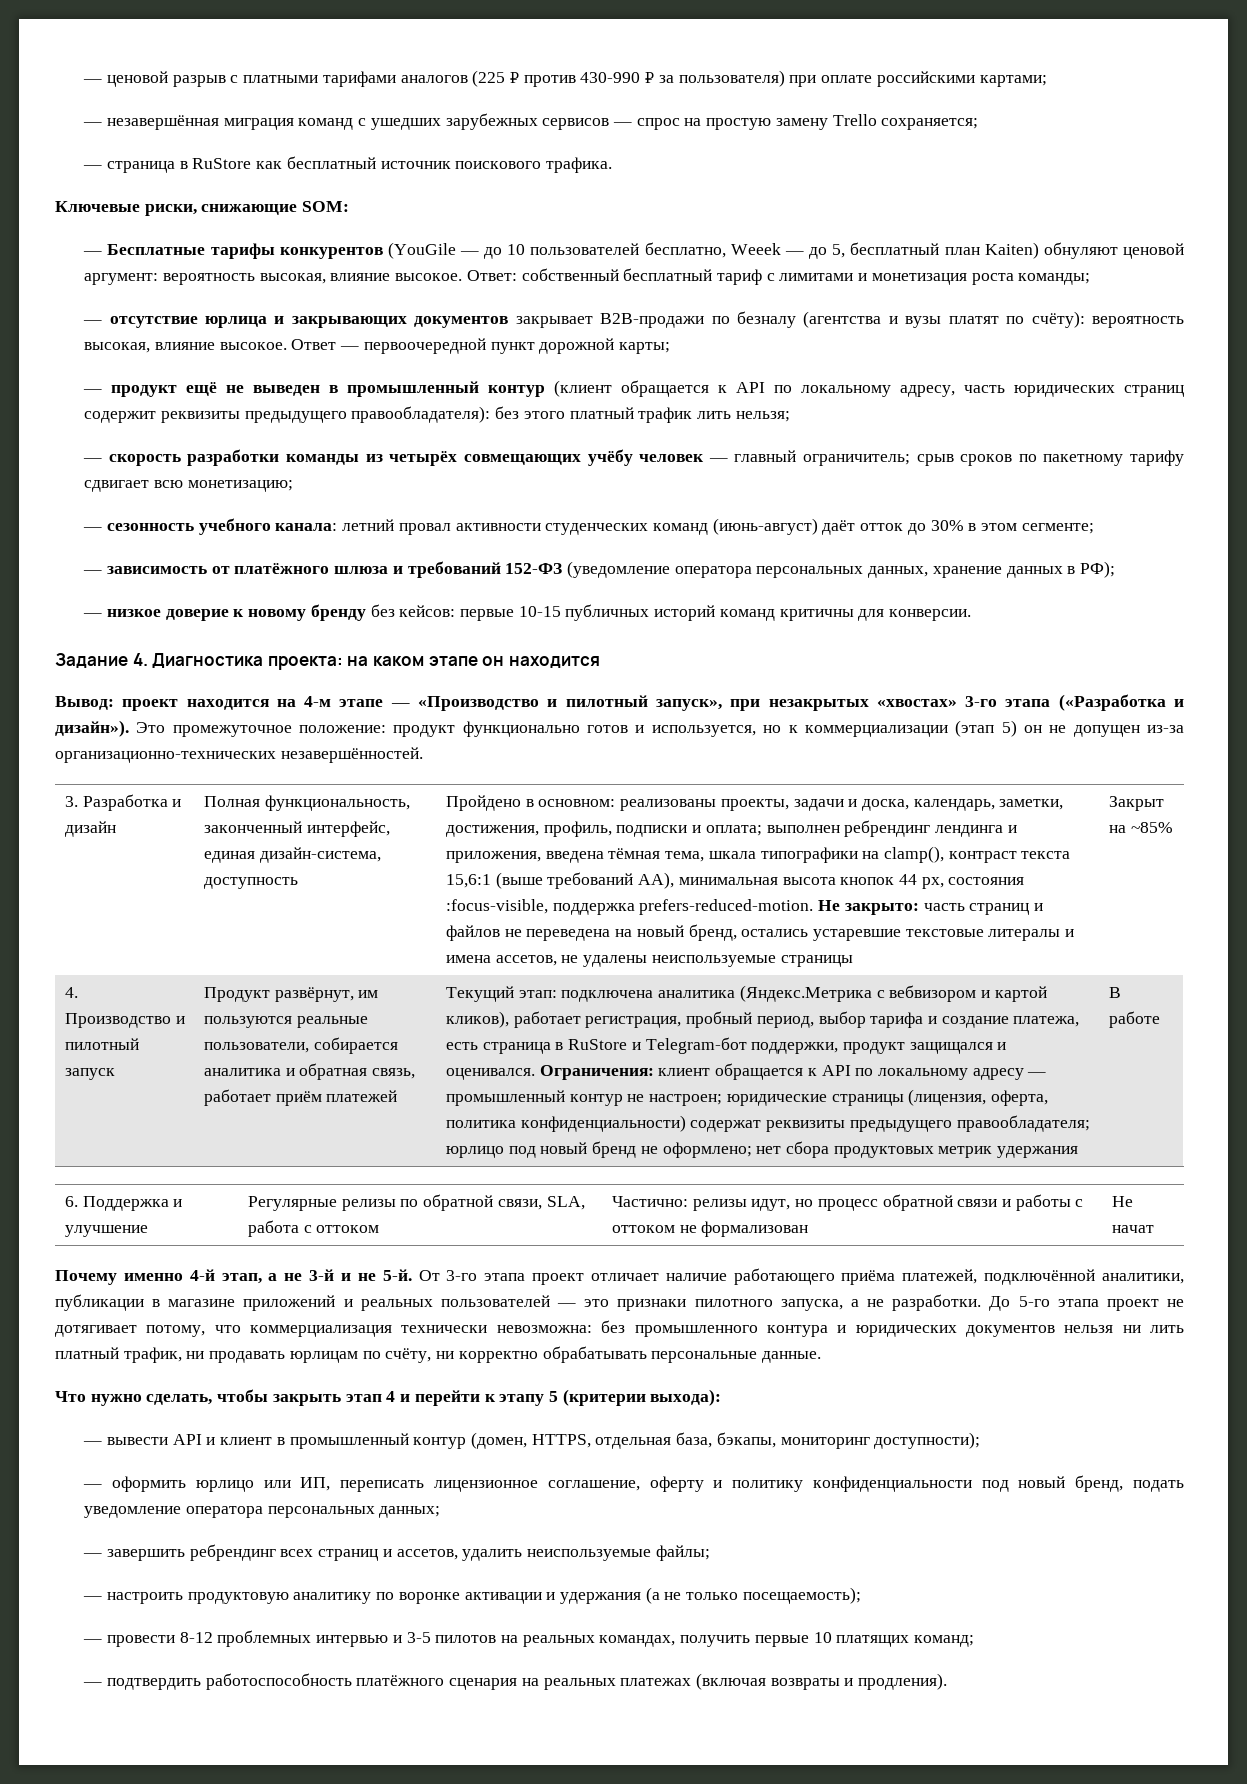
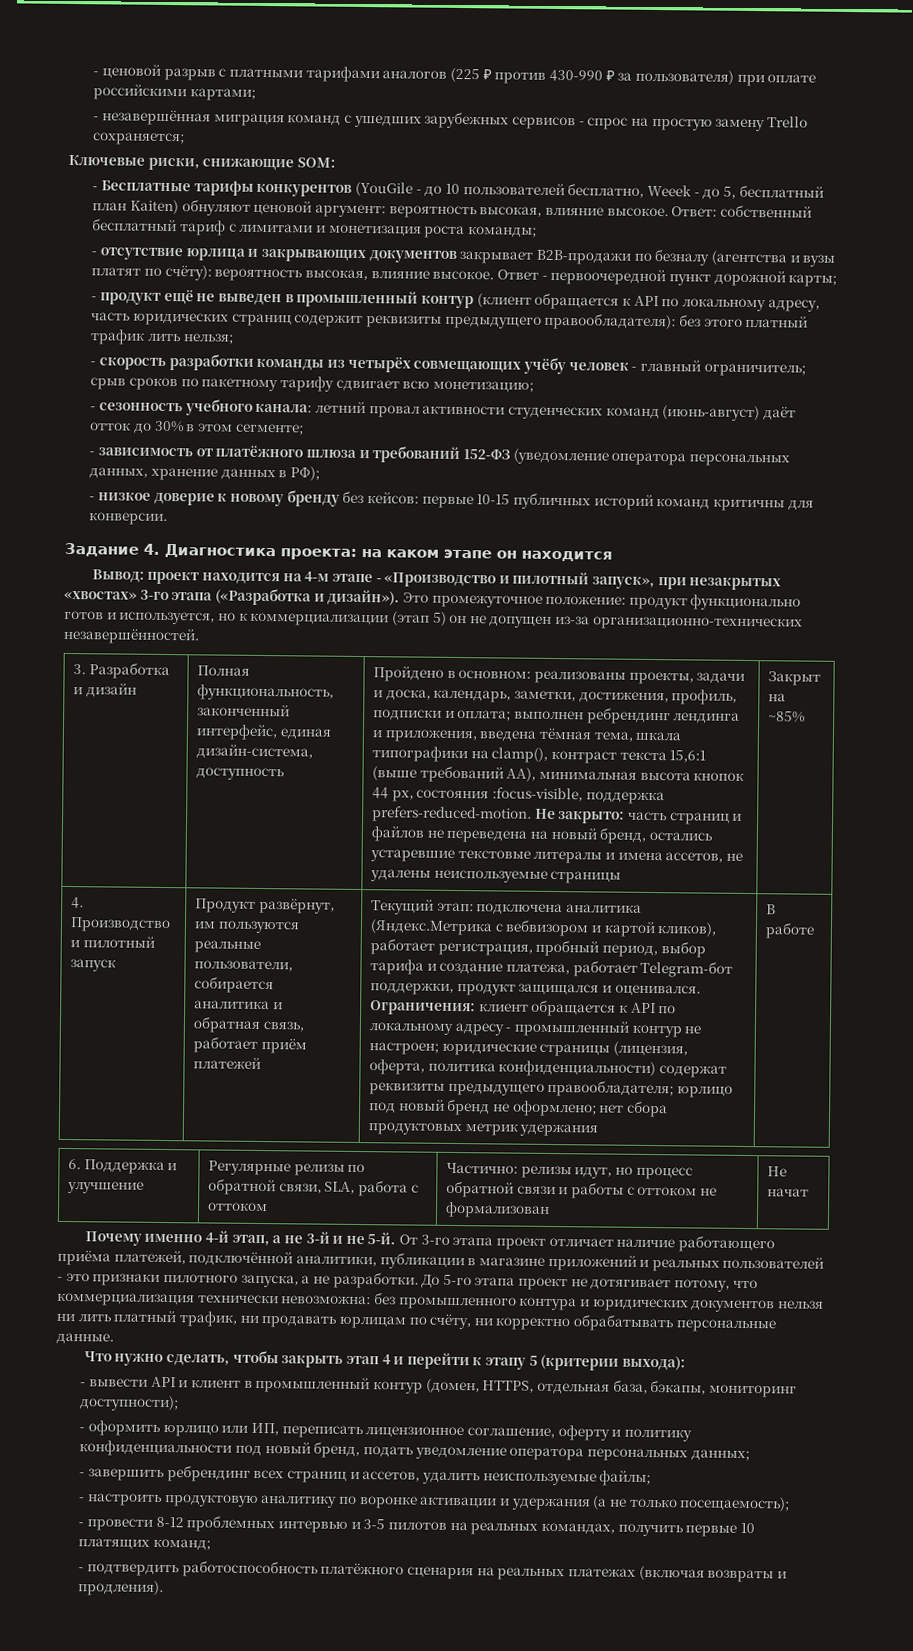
- — ценовой разрыв с платными тарифами аналогов (225 ₽ против 430-990 ₽ за пользователя) при оплате российскими картами;
+ - ценовой разрыв с платными тарифами аналогов (225 ₽ против 430-990 ₽ за пользователя) при оплате российскими картами;
- — незавершённая миграция команд с ушедших зарубежных сервисов — спрос на простую замену Trello сохраняется;
+ - незавершённая миграция команд с ушедших зарубежных сервисов - спрос на простую замену Trello сохраняется;
- — страница в RuStore как бесплатный источник поискового трафика.
- — Бесплатные тарифы конкурентов (YouGile — до 10 пользователей бесплатно, Weeek — до 5, бесплатный план Kaiten) обнуляют ценовой аргумент: вероятность высокая, влияние высокое.
+ - Бесплатные тарифы конкурентов (YouGile - до 10 пользователей бесплатно, Weeek - до 5, бесплатный план Kaiten) обнуляют ценовой аргумент: вероятность высокая, влияние высокое.
- — отсутствие юрлица и закрывающих документов закрывает B2B-продажи по безналу (агентства и вузы платят по счёту): вероятность высокая, влияние высокое.
+ - отсутствие юрлица и закрывающих документов закрывает B2B-продажи по безналу (агентства и вузы платят по счёту): вероятность высокая, влияние высокое.
- Ответ — первоочередной пункт дорожной карты;
+ Ответ - первоочередной пункт дорожной карты;
- — продукт ещё не выведен в промышленный контур (клиент обращается к API по локальному адресу, часть юридических страниц содержит реквизиты предыдущего правообладателя): без этого платный трафик лить нельзя;
+ - продукт ещё не выведен в промышленный контур (клиент обращается к API по локальному адресу, часть юридических страниц содержит реквизиты предыдущего правообладателя): без этого платный трафик лить нельзя;
- — скорость разработки команды из четырёх совмещающих учёбу человек — главный ограничитель; срыв сроков по пакетному тарифу сдвигает всю монетизацию;
+ - скорость разработки команды из четырёх совмещающих учёбу человек - главный ограничитель; срыв сроков по пакетному тарифу сдвигает всю монетизацию;
- — сезонность учебного канала: летний провал активности студенческих команд (июнь-август) даёт отток до 30% в этом сегменте;
+ - сезонность учебного канала: летний провал активности студенческих команд (июнь-август) даёт отток до 30% в этом сегменте;
- — зависимость от платёжного шлюза и требований 152-ФЗ (уведомление оператора персональных данных, хранение данных в РФ);
+ - зависимость от платёжного шлюза и требований 152-ФЗ (уведомление оператора персональных данных, хранение данных в РФ);
- — низкое доверие к новому бренду без кейсов: первые 10-15 публичных историй команд критичны для конверсии.
+ - низкое доверие к новому бренду без кейсов: первые 10-15 публичных историй команд критичны для конверсии.
- Вывод: проект находится на 4-м этапе — «Производство и пилотный запуск», при незакрытых «хвостах» 3-го этапа («Разработка и дизайн»).
+ Вывод: проект находится на 4-м этапе - «Производство и пилотный запуск», при незакрытых «хвостах» 3-го этапа («Разработка и дизайн»).
- Текущий этап: подключена аналитика (Яндекс.Метрика с вебвизором и картой кликов), работает регистрация, пробный период, выбор тарифа и создание платежа, есть страница в RuStore и Telegram-бот поддержки, продукт защищался и оценивался.
+ Текущий этап: подключена аналитика (Яндекс.Метрика с вебвизором и картой кликов), работает регистрация, пробный период, выбор тарифа и создание платежа, работает Telegram-бот поддержки, продукт защищался и оценивался.
- Ограничения: клиент обращается к API по локальному адресу — промышленный контур не настроен; юридические страницы (лицензия, оферта, политика конфиденциальности) содержат реквизиты предыдущего правообладателя; юрлицо под новый бренд не оформлено; нет сбора продуктовых метрик удержания
+ Ограничения: клиент обращается к API по локальному адресу - промышленный контур не настроен; юридические страницы (лицензия, оферта, политика конфиденциальности) содержат реквизиты предыдущего правообладателя; юрлицо под новый бренд не оформлено; нет сбора продуктовых метрик удержания
- От 3-го этапа проект отличает наличие работающего приёма платежей, подключённой аналитики, публикации в магазине приложений и реальных пользователей — это признаки пилотного запуска, а не разработки.
+ От 3-го этапа проект отличает наличие работающего приёма платежей, подключённой аналитики, публикации в магазине приложений и реальных пользователей - это признаки пилотного запуска, а не разработки.
- — вывести API и клиент в промышленный контур (домен, HTTPS, отдельная база, бэкапы, мониторинг доступности);
+ - вывести API и клиент в промышленный контур (домен, HTTPS, отдельная база, бэкапы, мониторинг доступности);
- — оформить юрлицо или ИП, переписать лицензионное соглашение, оферту и политику конфиденциальности под новый бренд, подать уведомление оператора персональных данных;
+ - оформить юрлицо или ИП, переписать лицензионное соглашение, оферту и политику конфиденциальности под новый бренд, подать уведомление оператора персональных данных;
- — завершить ребрендинг всех страниц и ассетов, удалить неиспользуемые файлы;
+ - завершить ребрендинг всех страниц и ассетов, удалить неиспользуемые файлы;
- — настроить продуктовую аналитику по воронке активации и удержания (а не только посещаемость);
+ - настроить продуктовую аналитику по воронке активации и удержания (а не только посещаемость);
- — провести 8-12 проблемных интервью и 3-5 пилотов на реальных командах, получить первые 10 платящих команд;
+ - провести 8-12 проблемных интервью и 3-5 пилотов на реальных командах, получить первые 10 платящих команд;
- — подтвердить работоспособность платёжного сценария на реальных платежах (включая возвраты и продления).
+ - подтвердить работоспособность платёжного сценария на реальных платежах (включая возвраты и продления).

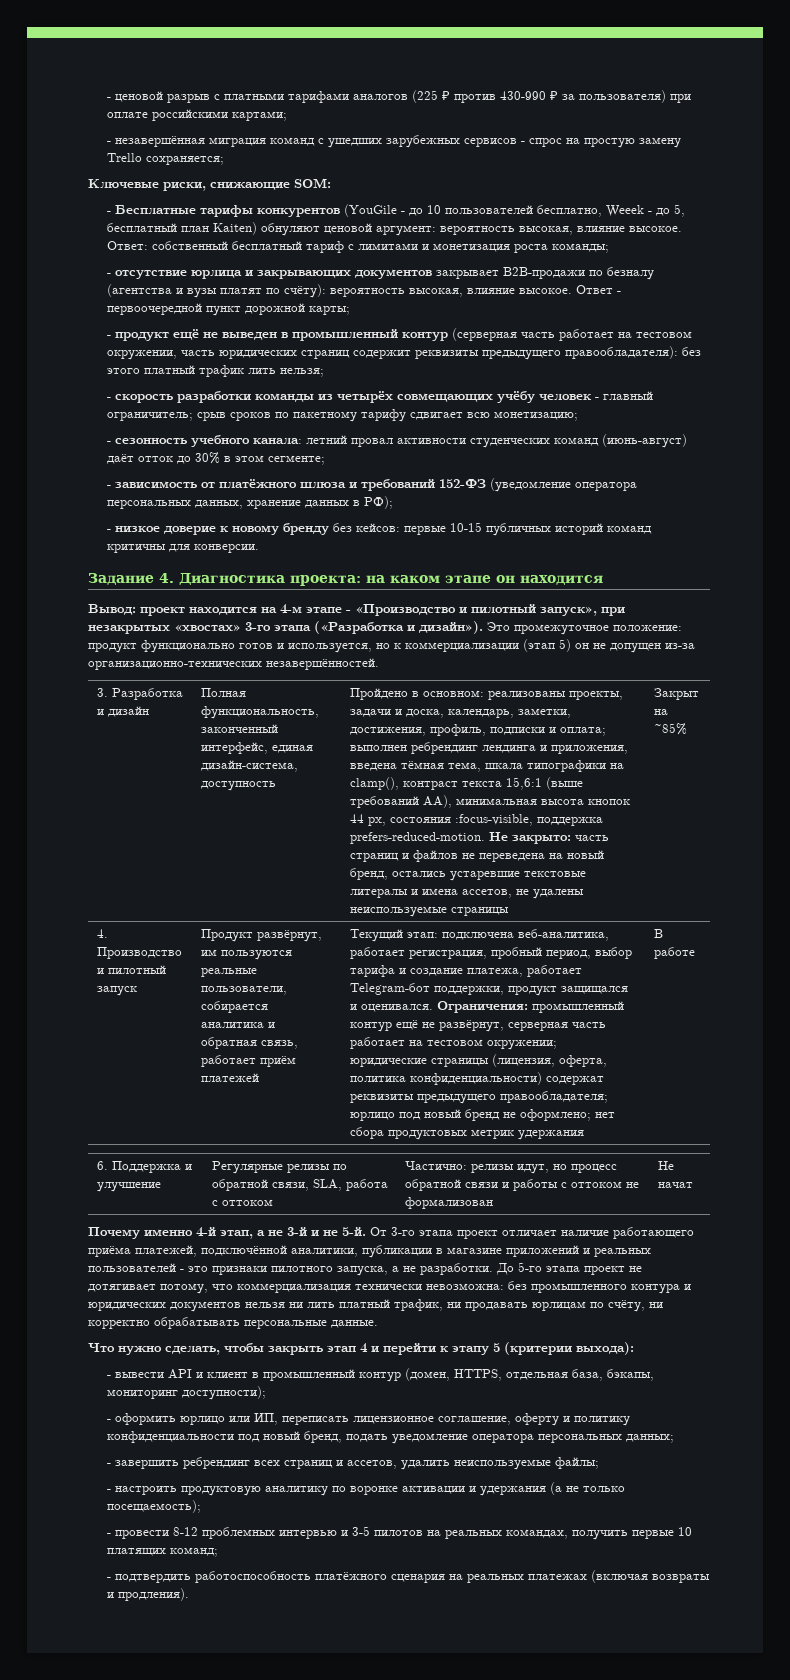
- - продукт ещё не выведен в промышленный контур (клиент обращается к API по локальному адресу, часть юридических страниц содержит реквизиты предыдущего правообладателя): без этого платный трафик лить нельзя;
+ - продукт ещё не выведен в промышленный контур (серверная часть работает на тестовом окружении, часть юридических страниц содержит реквизиты предыдущего правообладателя): без этого платный трафик лить нельзя;
- Текущий этап: подключена аналитика (Яндекс.Метрика с вебвизором и картой кликов), работает регистрация, пробный период, выбор тарифа и создание платежа, работает Telegram-бот поддержки, продукт защищался и оценивался.
+ Текущий этап: подключена веб-аналитика, работает регистрация, пробный период, выбор тарифа и создание платежа, работает Telegram-бот поддержки, продукт защищался и оценивался.
- Ограничения: клиент обращается к API по локальному адресу - промышленный контур не настроен; юридические страницы (лицензия, оферта, политика конфиденциальности) содержат реквизиты предыдущего правообладателя; юрлицо под новый бренд не оформлено; нет сбора продуктовых метрик удержания
+ Ограничения: промышленный контур ещё не развёрнут, серверная часть работает на тестовом окружении; юридические страницы (лицензия, оферта, политика конфиденциальности) содержат реквизиты предыдущего правообладателя; юрлицо под новый бренд не оформлено; нет сбора продуктовых метрик удержания

